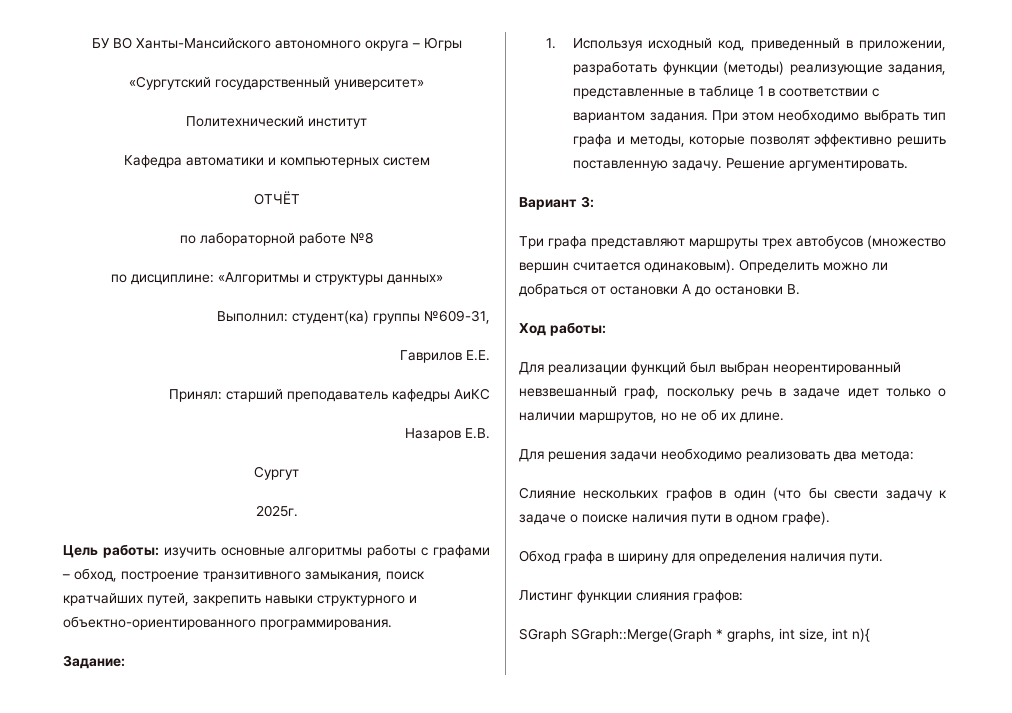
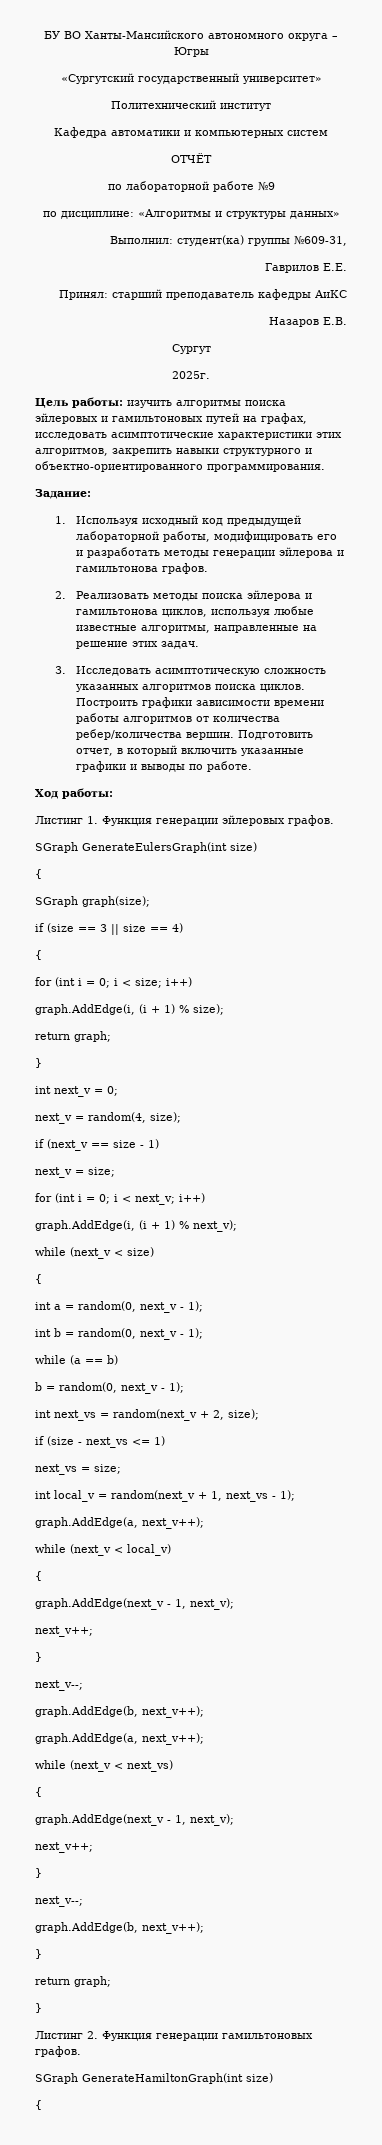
- по лабораторной работе №8
+ по лабораторной работе №9
- Цель работы: изучить основные алгоритмы работы с графами – обход, построение транзитивного замыкания, поиск кратчайших путей, закрепить навыки структурного и объектно-ориентированного программирования.
+ Цель работы: изучить алгоритмы поиска эйлеровых и гамильтоновых путей на графах, исследовать асимптотические характеристики этих алгоритмов, закрепить навыки структурного и объектно-ориентированного программирования.
- 1. Используя исходный код, приведенный в приложении, разработать функции (методы) реализующие задания, представленные в таблице 1 в соответствии с вариантом задания. При этом необходимо выбрать тип графа и методы, которые позволят эффективно решить поставленную задачу. Решение аргументировать.
- Вариант 3:
- Три графа представляют маршруты трех автобусов (множество вершин считается одинаковым). Определить можно ли добраться от остановки A до остановки B.
+ 1. Используя исходный код предыдущей лабораторной работы, модифицировать его и разработать методы генерации эйлерова и гамильтонова графов.
+ 2. Реализовать методы поиска эйлерова и гамильтонова циклов, используя любые известные алгоритмы, направленные на решение этих задач.
+ 3. Исследовать асимптотическую сложность указанных алгоритмов поиска циклов. Построить графики зависимости времени работы алгоритмов от количества ребер/количества вершин. Подготовить отчет, в который включить указанные графики и выводы по работе.
  Ход работы:
- Для реализации функций был выбран неорентированный невзвешанный граф, поскольку речь в задаче идет только о наличии маршрутов, но не об их длине.
- Для решения задачи необходимо реализовать два метода:
- Слияние нескольких графов в один (что бы свести задачу к задаче о поиске наличия пути в одном графе).
- Обход графа в ширину для определения наличия пути.
- Листинг функции слияния графов:
- SGraph SGraph::Merge(Graph * graphs, int size, int n){
+ Листинг 1. Функция генерации эйлеровых графов.
+ SGraph GenerateEulersGraph(int size)
+ {
+ SGraph graph(size);
+ if (size == 3 || size == 4)
+ {
+ for (int i = 0; i < size; i++)
+ graph.AddEdge(i, (i + 1) % size);
+ return graph;
+ }
+ int next_v = 0;
+ next_v = random(4, size);
+ if (next_v == size - 1)
+ next_v = size;
+ for (int i = 0; i < next_v; i++)
+ graph.AddEdge(i, (i + 1) % next_v);
+ while (next_v < size)
+ {
+ int a = random(0, next_v - 1);
+ int b = random(0, next_v - 1);
+ while (a == b)
+ b = random(0, next_v - 1);
+ int next_vs = random(next_v + 2, size);
+ if (size - next_vs <= 1)
+ next_vs = size;
+ int local_v = random(next_v + 1, next_vs - 1);
+ graph.AddEdge(a, next_v++);
+ while (next_v < local_v)
+ {
+ graph.AddEdge(next_v - 1, next_v);
+ next_v++;
+ }
+ next_v--;
+ graph.AddEdge(b, next_v++);
+ graph.AddEdge(a, next_v++);
+ while (next_v < next_vs)
+ {
+ graph.AddEdge(next_v - 1, next_v);
+ next_v++;
+ }
+ next_v--;
+ graph.AddEdge(b, next_v++);
+ }
+ return graph;
+ }
+ Листинг 2. Функция генерации гамильтоновых графов.
+ SGraph GenerateHamiltonGraph(int size)
+ {

